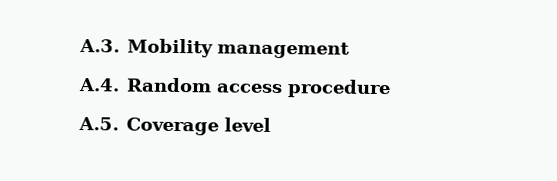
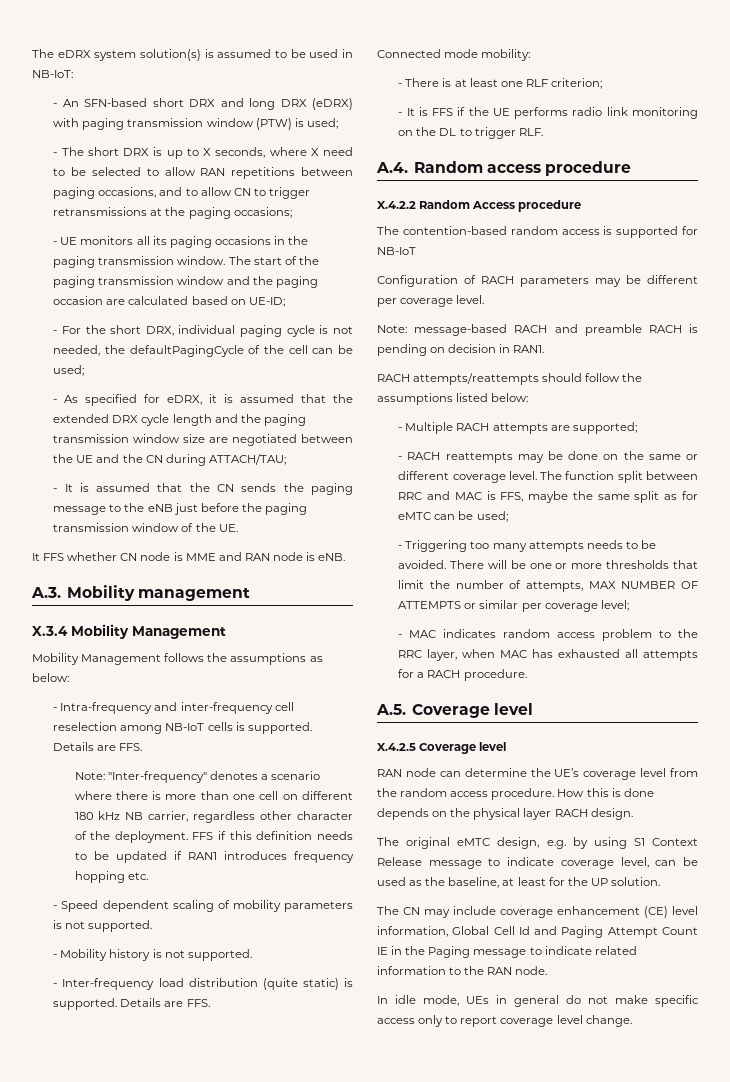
+ The eDRX system solution(s) is assumed to be used in NB-IoT:
+ - An SFN-based short DRX and long DRX (eDRX) with paging transmission window (PTW) is used;
+ - The short DRX is up to X seconds, where X need to be selected to allow RAN repetitions between paging occasions, and to allow CN to trigger retransmissions at the paging occasions;
+ - UE monitors all its paging occasions in the paging transmission window. The start of the paging transmission window and the paging occasion are calculated based on UE-ID;
+ - For the short DRX, individual paging cycle is not needed, the defaultPagingCycle of the cell can be used;
+ - As specified for eDRX, it is assumed that the extended DRX cycle length and the paging transmission window size are negotiated between the UE and the CN during ATTACH/TAU;
+ - It is assumed that the CN sends the paging message to the eNB just before the paging transmission window of the UE.
+ It FFS whether CN node is MME and RAN node is eNB.
  A.3. Mobility management
+ X.3.4 Mobility Management
+ Mobility Management follows the assumptions as below:
+ - Intra-frequency and inter-frequency cell reselection among NB-IoT cells is supported. Details are FFS.
+ Note: "Inter-frequency" denotes a scenario where there is more than one cell on different 180 kHz NB carrier, regardless other character of the deployment. FFS if this definition needs to be updated if RAN1 introduces frequency hopping etc.
+ - Speed dependent scaling of mobility parameters is not supported.
+ - Mobility history is not supported.
+ - Inter-frequency load distribution (quite static) is supported. Details are FFS.
+ Connected mode mobility:
+ - There is at least one RLF criterion;
+ - It is FFS if the UE performs radio link monitoring on the DL to trigger RLF.
  A.4. Random access procedure
+ X.4.2.2 Random Access procedure
+ The contention-based random access is supported for NB-IoT
+ Configuration of RACH parameters may be different per coverage level.
+ Note: message-based RACH and preamble RACH is pending on decision in RAN1.
+ RACH attempts/reattempts should follow the assumptions listed below:
+ - Multiple RACH attempts are supported;
+ - RACH reattempts may be done on the same or different coverage level. The function split between RRC and MAC is FFS, maybe the same split as for eMTC can be used;
+ - Triggering too many attempts needs to be avoided. There will be one or more thresholds that limit the number of attempts, MAX NUMBER OF ATTEMPTS or similar per coverage level;
+ - MAC indicates random access problem to the RRC layer, when MAC has exhausted all attempts for a RACH procedure.
  A.5. Coverage level
+ X.4.2.5 Coverage level
+ RAN node can determine the UE’s coverage level from the random access procedure. How this is done depends on the physical layer RACH design.
+ The original eMTC design, e.g. by using S1 Context Release message to indicate coverage level, can be used as the baseline, at least for the UP solution.
+ The CN may include coverage enhancement (CE) level information, Global Cell Id and Paging Attempt Count IE in the Paging message to indicate related information to the RAN node.
+ In idle mode, UEs in general do not make specific access only to report coverage level change.

